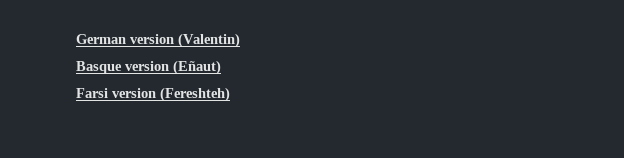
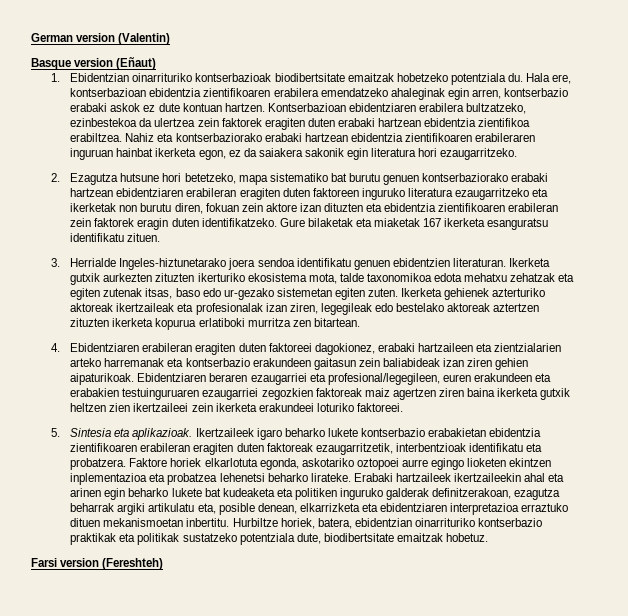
+ 1. Ebidentzian oinarrituriko kontserbazioak biodibertsitate emaitzak hobetzeko potentziala du. Hala ere, kontserbazioan ebidentzia zientifikoaren erabilera emendatzeko ahaleginak egin arren, kontserbazio erabaki askok ez dute kontuan hartzen. Kontserbazioan ebidentziaren erabilera bultzatzeko, ezinbestekoa da ulertzea zein faktorek eragiten duten erabaki hartzean ebidentzia zientifikoa erabiltzea. Nahiz eta kontserbaziorako erabaki hartzean ebidentzia zientifikoaren erabileraren inguruan hainbat ikerketa egon, ez da saiakera sakonik egin literatura hori ezaugarritzeko.
+ 2. Ezagutza hutsune hori betetzeko, mapa sistematiko bat burutu genuen kontserbaziorako erabaki hartzean ebidentziaren erabileran eragiten duten faktoreen inguruko literatura ezaugarritzeko eta ikerketak non burutu diren, fokuan zein aktore izan dituzten eta ebidentzia zientifikoaren erabileran zein faktorek eragin duten identifikatzeko. Gure bilaketak eta miaketak 167 ikerketa esanguratsu identifikatu zituen.
+ 3. Herrialde Ingeles-hiztunetarako joera sendoa identifikatu genuen ebidentzien literaturan. Ikerketa gutxik aurkezten zituzten ikerturiko ekosistema mota, talde taxonomikoa edota mehatxu zehatzak eta egiten zutenak itsas, baso edo ur-gezako sistemetan egiten zuten. Ikerketa gehienek azterturiko aktoreak ikertzaileak eta profesionalak izan ziren, legegileak edo bestelako aktoreak aztertzen zituzten ikerketa kopurua erlatiboki murritza zen bitartean.
+ 4. Ebidentziaren erabileran eragiten duten faktoreei dagokionez, erabaki hartzaileen eta zientzialarien arteko harremanak eta kontserbazio erakundeen gaitasun zein baliabideak izan ziren gehien aipaturikoak. Ebidentziaren beraren ezaugarriei eta profesional/legegileen, euren erakundeen eta erabakien testuinguruaren ezaugarriei zegozkien faktoreak maiz agertzen ziren baina ikerketa gutxik heltzen zien ikertzaileei zein ikerketa erakundeei loturiko faktoreei.
+ 5. Sintesia eta aplikazioak. Ikertzaileek igaro beharko lukete kontserbazio erabakietan ebidentzia zientifikoaren erabileran eragiten duten faktoreak ezaugarritzetik, interbentzioak identifikatu eta probatzera. Faktore horiek elkarlotuta egonda, askotariko oztopoei aurre egingo lioketen ekintzen inplementazioa eta probatzea lehenetsi beharko lirateke. Erabaki hartzaileek ikertzaileekin ahal eta arinen egin beharko lukete bat kudeaketa eta politiken inguruko galderak definitzerakoan, ezagutza beharrak argiki artikulatu eta, posible denean, elkarrizketa eta ebidentziaren interpretazioa erraztuko dituen mekanismoetan inbertitu. Hurbiltze horiek, batera, ebidentzian oinarrituriko kontserbazio praktikak eta politikak sustatzeko potentziala dute, biodibertsitate emaitzak hobetuz.

